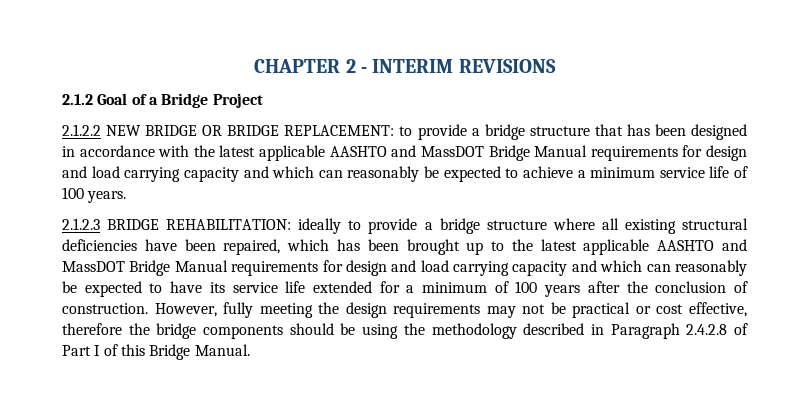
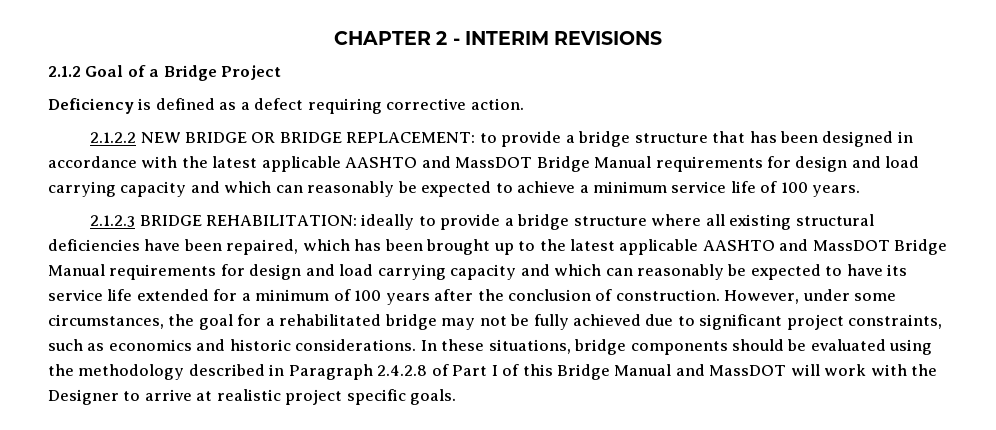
+ Deficiency is defined as a defect requiring corrective action.
- However, fully meeting the design requirements may not be practical or cost effective, therefore the bridge components should be using the methodology described in Paragraph 2.4.2.8 of Part I of this Bridge Manual.
+ However, under some circumstances, the goal for a rehabilitated bridge may not be fully achieved due to significant project constraints, such as economics and historic considerations. In these situations, bridge components should be evaluated using the methodology described in Paragraph 2.4.2.8 of Part I of this Bridge Manual and MassDOT will work with the Designer to arrive at realistic project specific goals.

